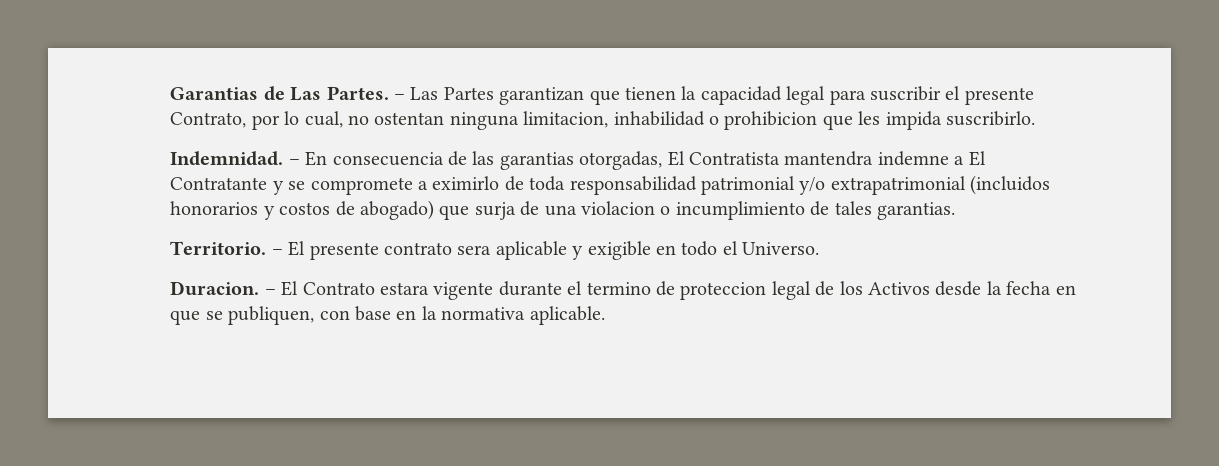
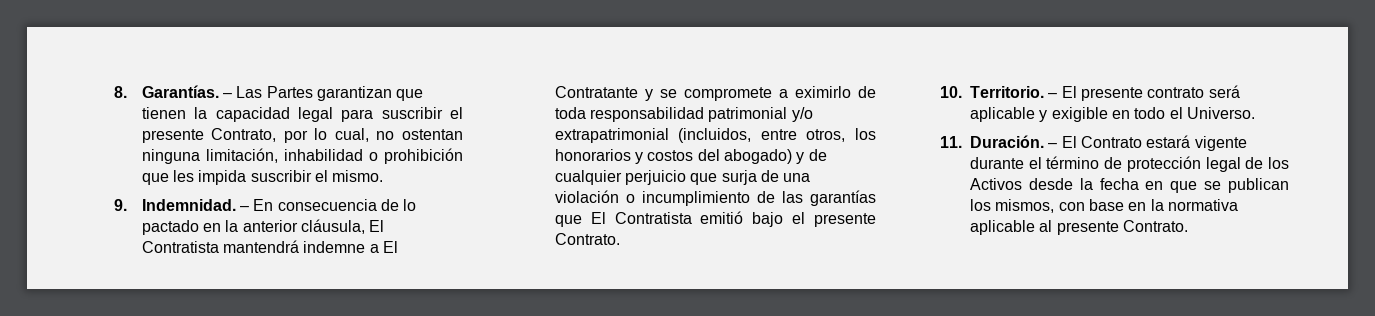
- Garantias de Las Partes.
+ 8. Garantías.
- – Las Partes garantizan que tienen la capacidad legal para suscribir el presente Contrato, por lo cual, no ostentan ninguna limitacion, inhabilidad o prohibicion que les impida suscribirlo.
- Indemnidad.
+ – Las Partes garantizan que tienen la capacidad legal para suscribir el presente Contrato, por lo cual, no ostentan ninguna limitación, inhabilidad o prohibición que les impida suscribir el mismo.
+ 9. Indemnidad.
- – En consecuencia de las garantias otorgadas, El Contratista mantendra indemne a El Contratante y se compromete a eximirlo de toda responsabilidad patrimonial y/o extrapatrimonial (incluidos honorarios y costos de abogado) que surja de una violacion o incumplimiento de tales garantias.
- Territorio.
+ – En consecuencia de lo pactado en la anterior cláusula, El Contratista mantendrá indemne a El Contratante y se compromete a eximirlo de toda responsabilidad patrimonial y/o extrapatrimonial (incluidos, entre otros, los honorarios y costos del abogado) y de cualquier perjuicio que surja de una violación o incumplimiento de las garantías que El Contratista emitió bajo el presente Contrato.
+ 10. Territorio.
- – El presente contrato sera aplicable y exigible en todo el Universo.
+ – El presente contrato será aplicable y exigible en todo el Universo.
- Duracion.
+ 11. Duración.
- – El Contrato estara vigente durante el termino de proteccion legal de los Activos desde la fecha en que se publiquen, con base en la normativa aplicable.
+ – El Contrato estará vigente durante el término de protección legal de los Activos desde la fecha en que se publican los mismos, con base en la normativa aplicable al presente Contrato.

